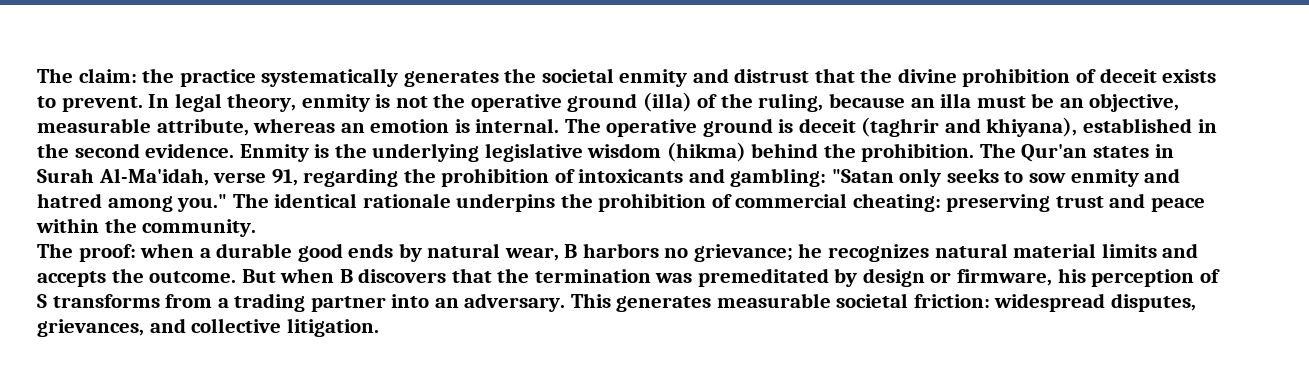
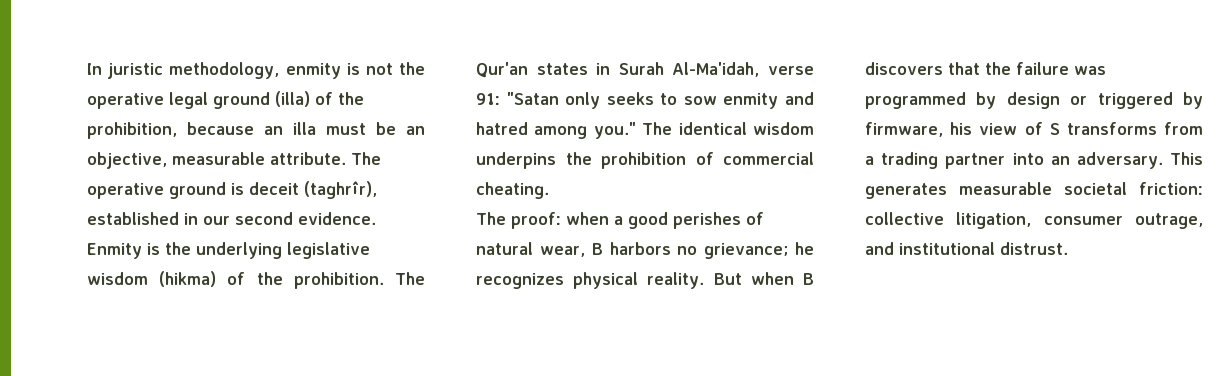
- The claim: the practice systematically generates the societal enmity and distrust that the divine prohibition of deceit exists to prevent. In legal theory, enmity is not the operative ground (illa) of the ruling, because an illa must be an objective, measurable attribute, whereas an emotion is internal.
+ In juristic methodology, enmity is not the operative legal ground (illa) of the prohibition, because an illa must be an objective, measurable attribute.
- The operative ground is deceit (taghrir and khiyana), established in the second evidence.
+ The operative ground is deceit (taghrîr), established in our second evidence.
- Enmity is the underlying legislative wisdom (hikma) behind the prohibition.
+ Enmity is the underlying legislative wisdom (hikma) of the prohibition.
- The Qur'an states in Surah Al-Ma'idah, verse 91, regarding the prohibition of intoxicants and gambling: "Satan only seeks to sow enmity and hatred among you."
+ The Qur'an states in Surah Al-Ma'idah, verse 91: "Satan only seeks to sow enmity and hatred among you."
- The identical rationale underpins the prohibition of commercial cheating: preserving trust and peace within the community.
+ The identical wisdom underpins the prohibition of commercial cheating.
- The proof: when a durable good ends by natural wear, B harbors no grievance; he recognizes natural material limits and accepts the outcome.
+ The proof: when a good perishes of natural wear, B harbors no grievance; he recognizes physical reality.
- But when B discovers that the termination was premeditated by design or firmware, his perception of S transforms from a trading partner into an adversary.
+ But when B discovers that the failure was programmed by design or triggered by firmware, his view of S transforms from a trading partner into an adversary.
- This generates measurable societal friction: widespread disputes, grievances, and collective litigation.
+ This generates measurable societal friction: collective litigation, consumer outrage, and institutional distrust.

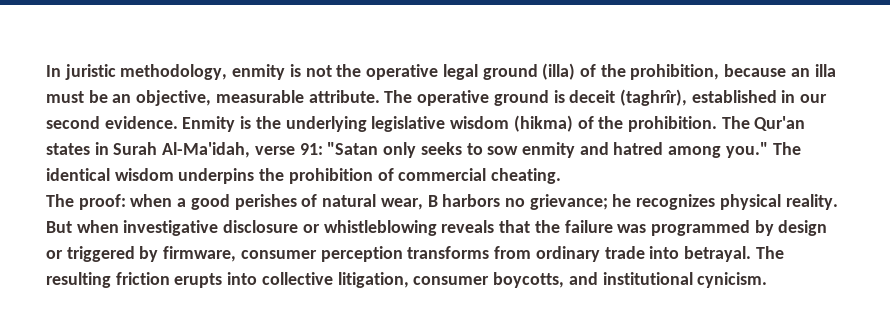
- But when B discovers that the failure was programmed by design or triggered by firmware, his view of S transforms from a trading partner into an adversary. This generates measurable societal friction: collective litigation, consumer outrage, and institutional distrust.
+ But when investigative disclosure or whistleblowing reveals that the failure was programmed by design or triggered by firmware, consumer perception transforms from ordinary trade into betrayal. The resulting friction erupts into collective litigation, consumer boycotts, and institutional cynicism.

